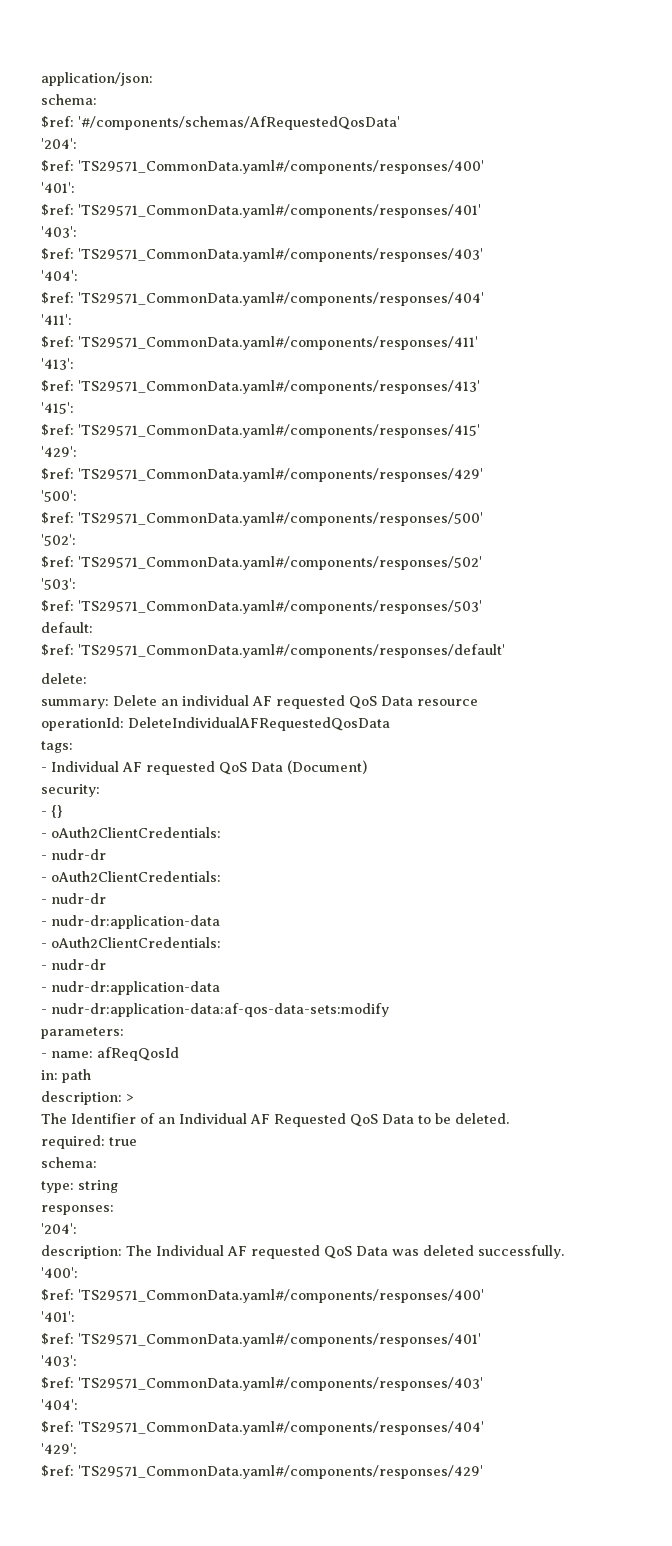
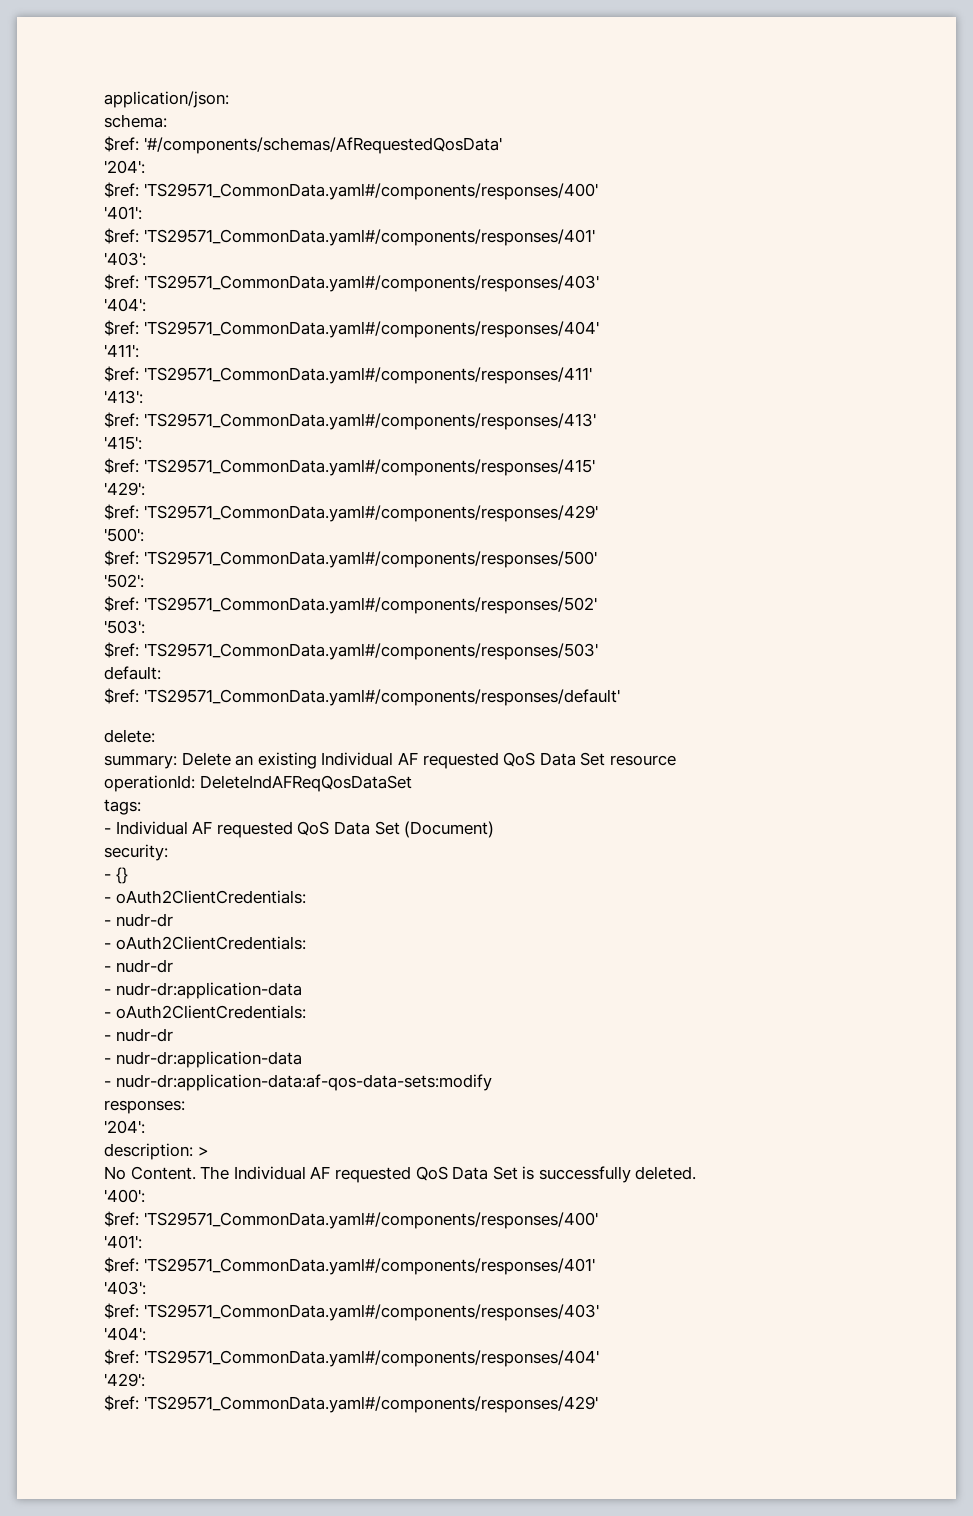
- summary: Delete an individual AF requested QoS Data resource
+ summary: Delete an existing Individual AF requested QoS Data Set resource
- operationId: DeleteIndividualAFRequestedQosData
+ operationId: DeleteIndAFReqQosDataSet
- - Individual AF requested QoS Data (Document)
+ - Individual AF requested QoS Data Set (Document)
- parameters:
- - name: afReqQosId
- in: path
- description: >
- The Identifier of an Individual AF Requested QoS Data to be deleted.
- required: true
- schema:
- type: string
- description: The Individual AF requested QoS Data was deleted successfully.
+ description: >
+ No Content. The Individual AF requested QoS Data Set is successfully deleted.

